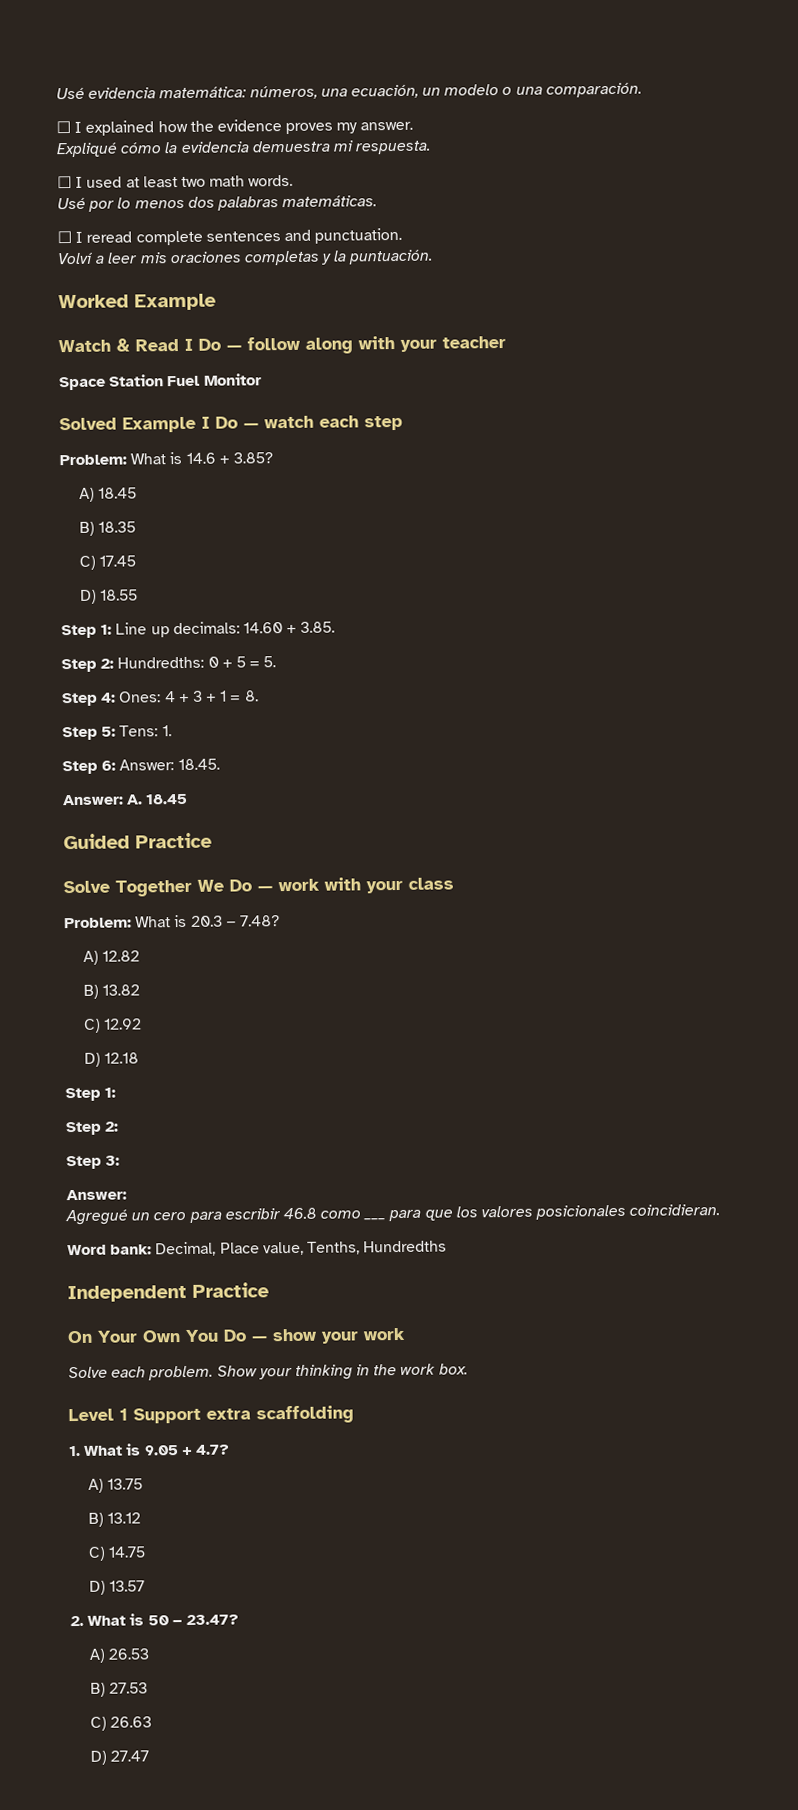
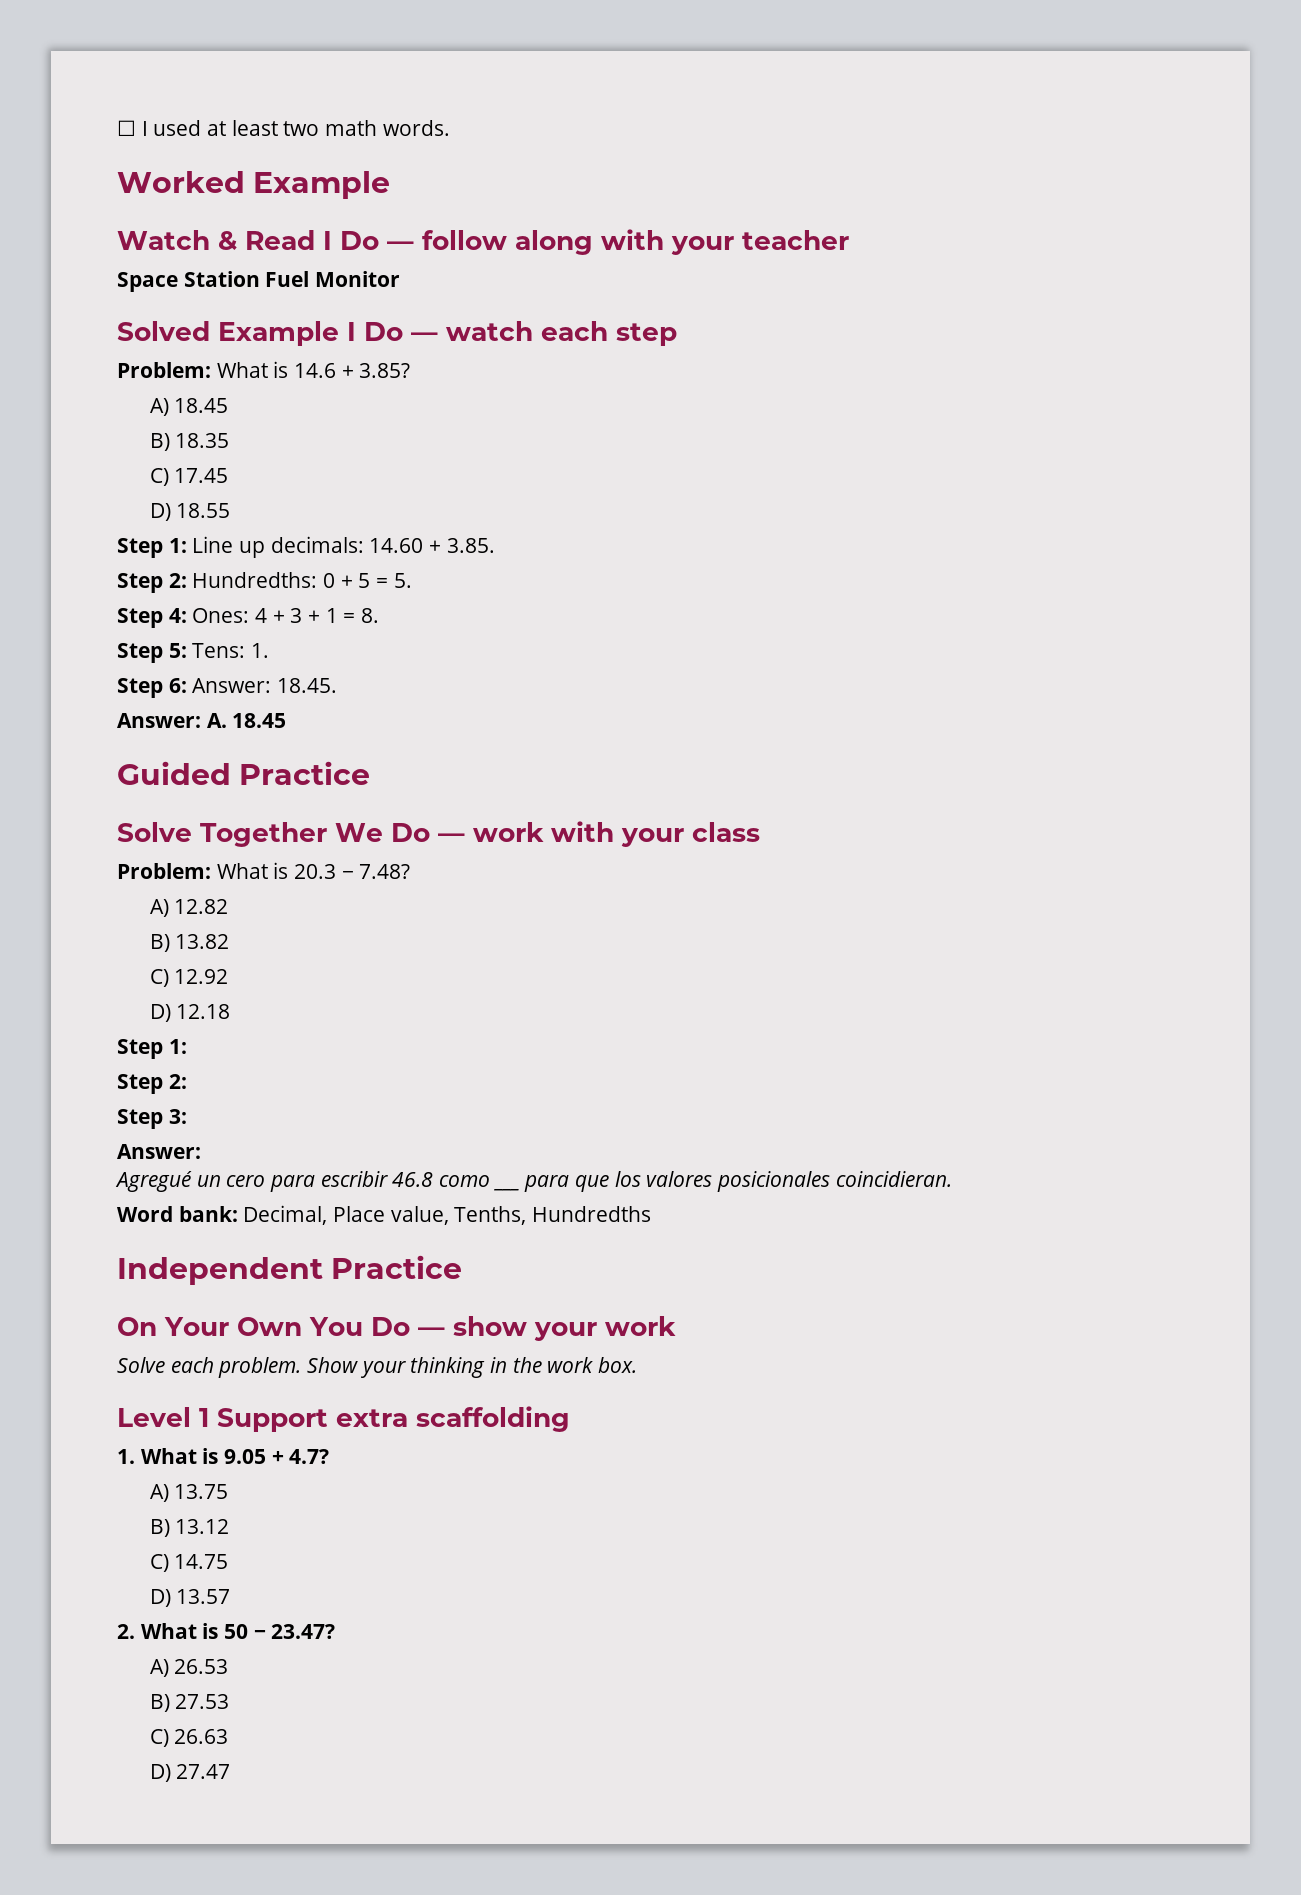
- Usé evidencia matemática: números, una ecuación, un modelo o una comparación.
- ☐ I explained how the evidence proves my answer.
- Expliqué cómo la evidencia demuestra mi respuesta.
- Usé por lo menos dos palabras matemáticas.
- ☐ I reread complete sentences and punctuation.
- Volví a leer mis oraciones completas y la puntuación.

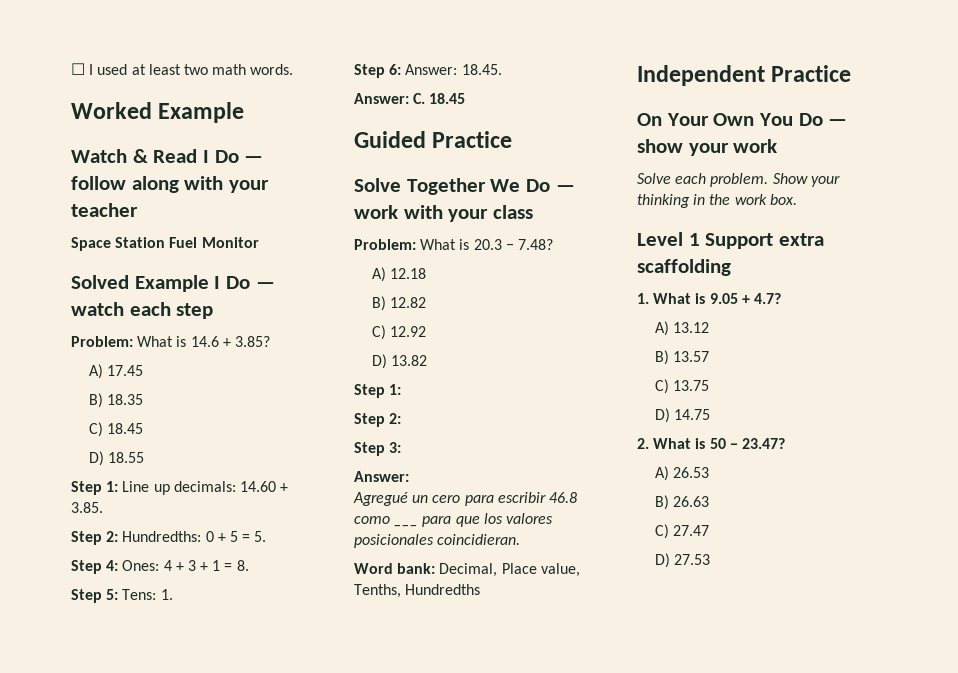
- A) 18.45
+ A) 17.45
- C) 17.45
+ C) 18.45
- Answer: A. 18.45
+ Answer: C. 18.45
- A) 12.82
- B) 13.82
+ A) 12.18
+ B) 12.82
- D) 12.18
+ D) 13.82
- A) 13.75
- B) 13.12
- C) 14.75
+ A) 13.12
+ B) 13.57
+ C) 13.75
+ D) 14.75
- D) 13.57
- B) 27.53
- C) 26.63
- D) 27.47
+ B) 26.63
+ C) 27.47
+ D) 27.53

